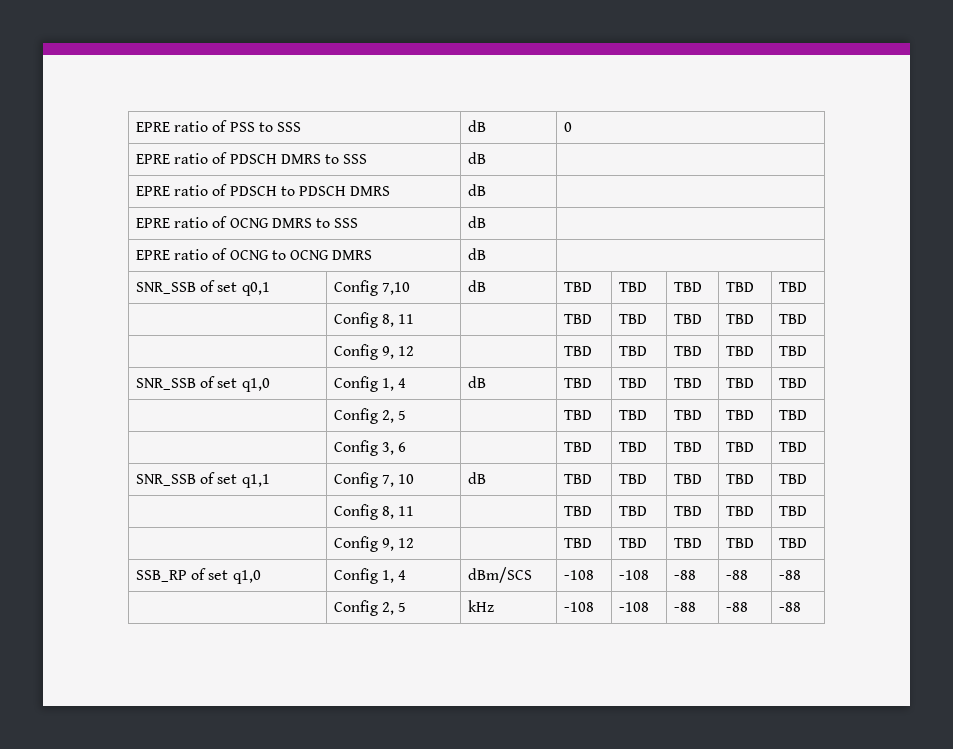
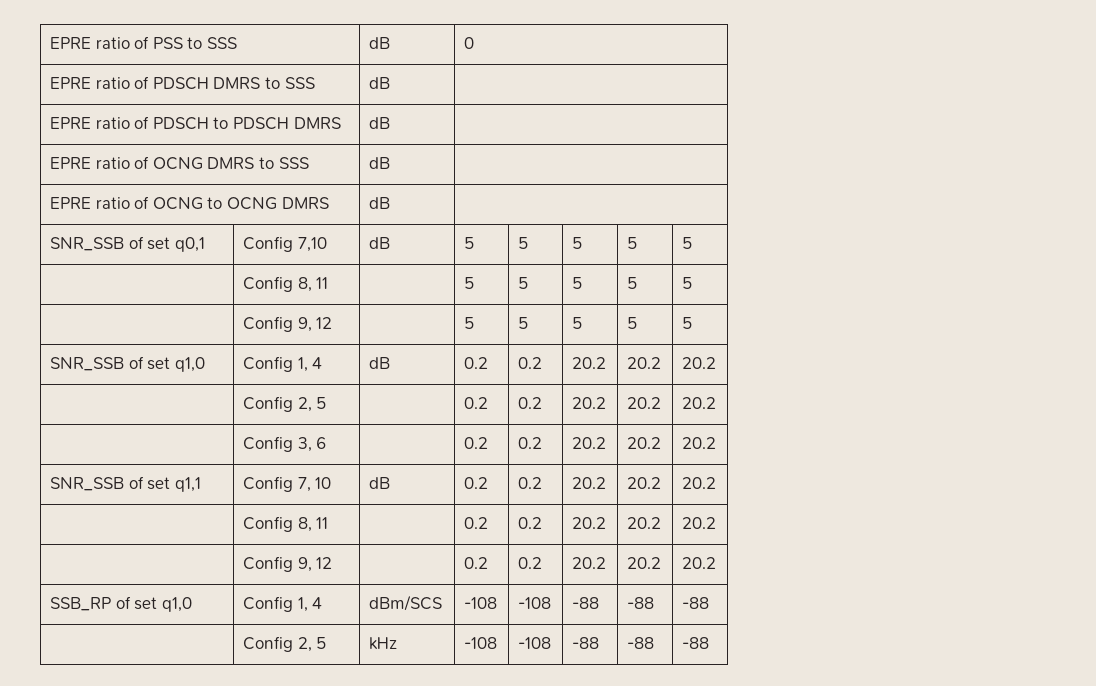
- SNR_SSB of set q0,1 | Config 7,10 | dB | TBD | TBD | TBD | TBD | TBD
- | Config 8, 11 | | TBD | TBD | TBD | TBD | TBD
- | Config 9, 12 | | TBD | TBD | TBD | TBD | TBD
+ SNR_SSB of set q0,1 | Config 7,10 | dB | 5 | 5 | 5 | 5 | 5
+ | Config 8, 11 | | 5 | 5 | 5 | 5 | 5
+ | Config 9, 12 | | 5 | 5 | 5 | 5 | 5
- SNR_SSB of set q1,0 | Config 1, 4 | dB | TBD | TBD | TBD | TBD | TBD
- | Config 2, 5 | | TBD | TBD | TBD | TBD | TBD
- | Config 3, 6 | | TBD | TBD | TBD | TBD | TBD
+ SNR_SSB of set q1,0 | Config 1, 4 | dB | 0.2 | 0.2 | 20.2 | 20.2 | 20.2
+ | Config 2, 5 | | 0.2 | 0.2 | 20.2 | 20.2 | 20.2
+ | Config 3, 6 | | 0.2 | 0.2 | 20.2 | 20.2 | 20.2
- SNR_SSB of set q1,1 | Config 7, 10 | dB | TBD | TBD | TBD | TBD | TBD
- | Config 8, 11 | | TBD | TBD | TBD | TBD | TBD
- | Config 9, 12 | | TBD | TBD | TBD | TBD | TBD
+ SNR_SSB of set q1,1 | Config 7, 10 | dB | 0.2 | 0.2 | 20.2 | 20.2 | 20.2
+ | Config 8, 11 | | 0.2 | 0.2 | 20.2 | 20.2 | 20.2
+ | Config 9, 12 | | 0.2 | 0.2 | 20.2 | 20.2 | 20.2

